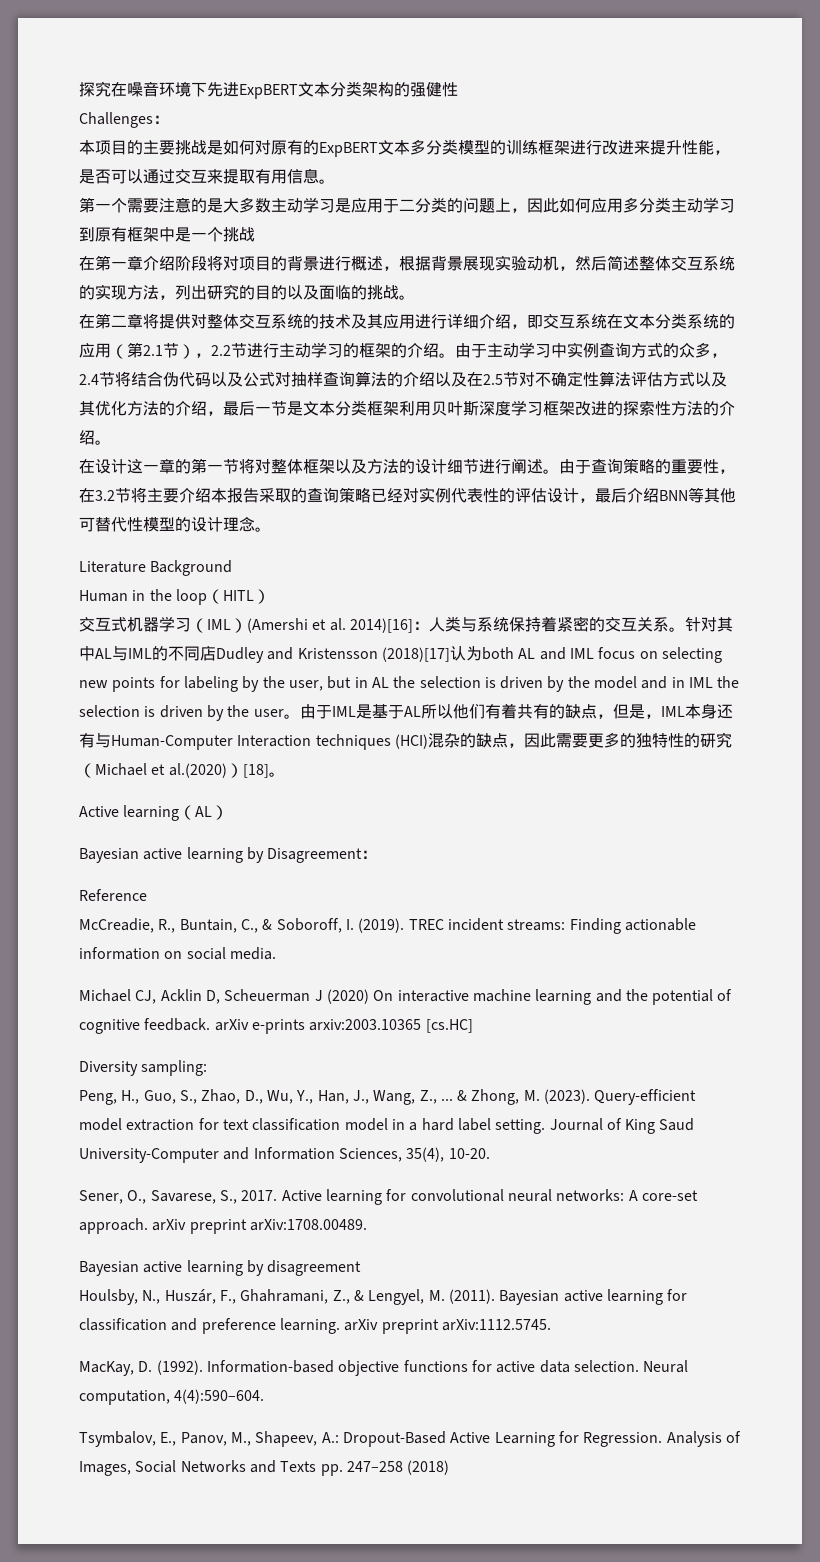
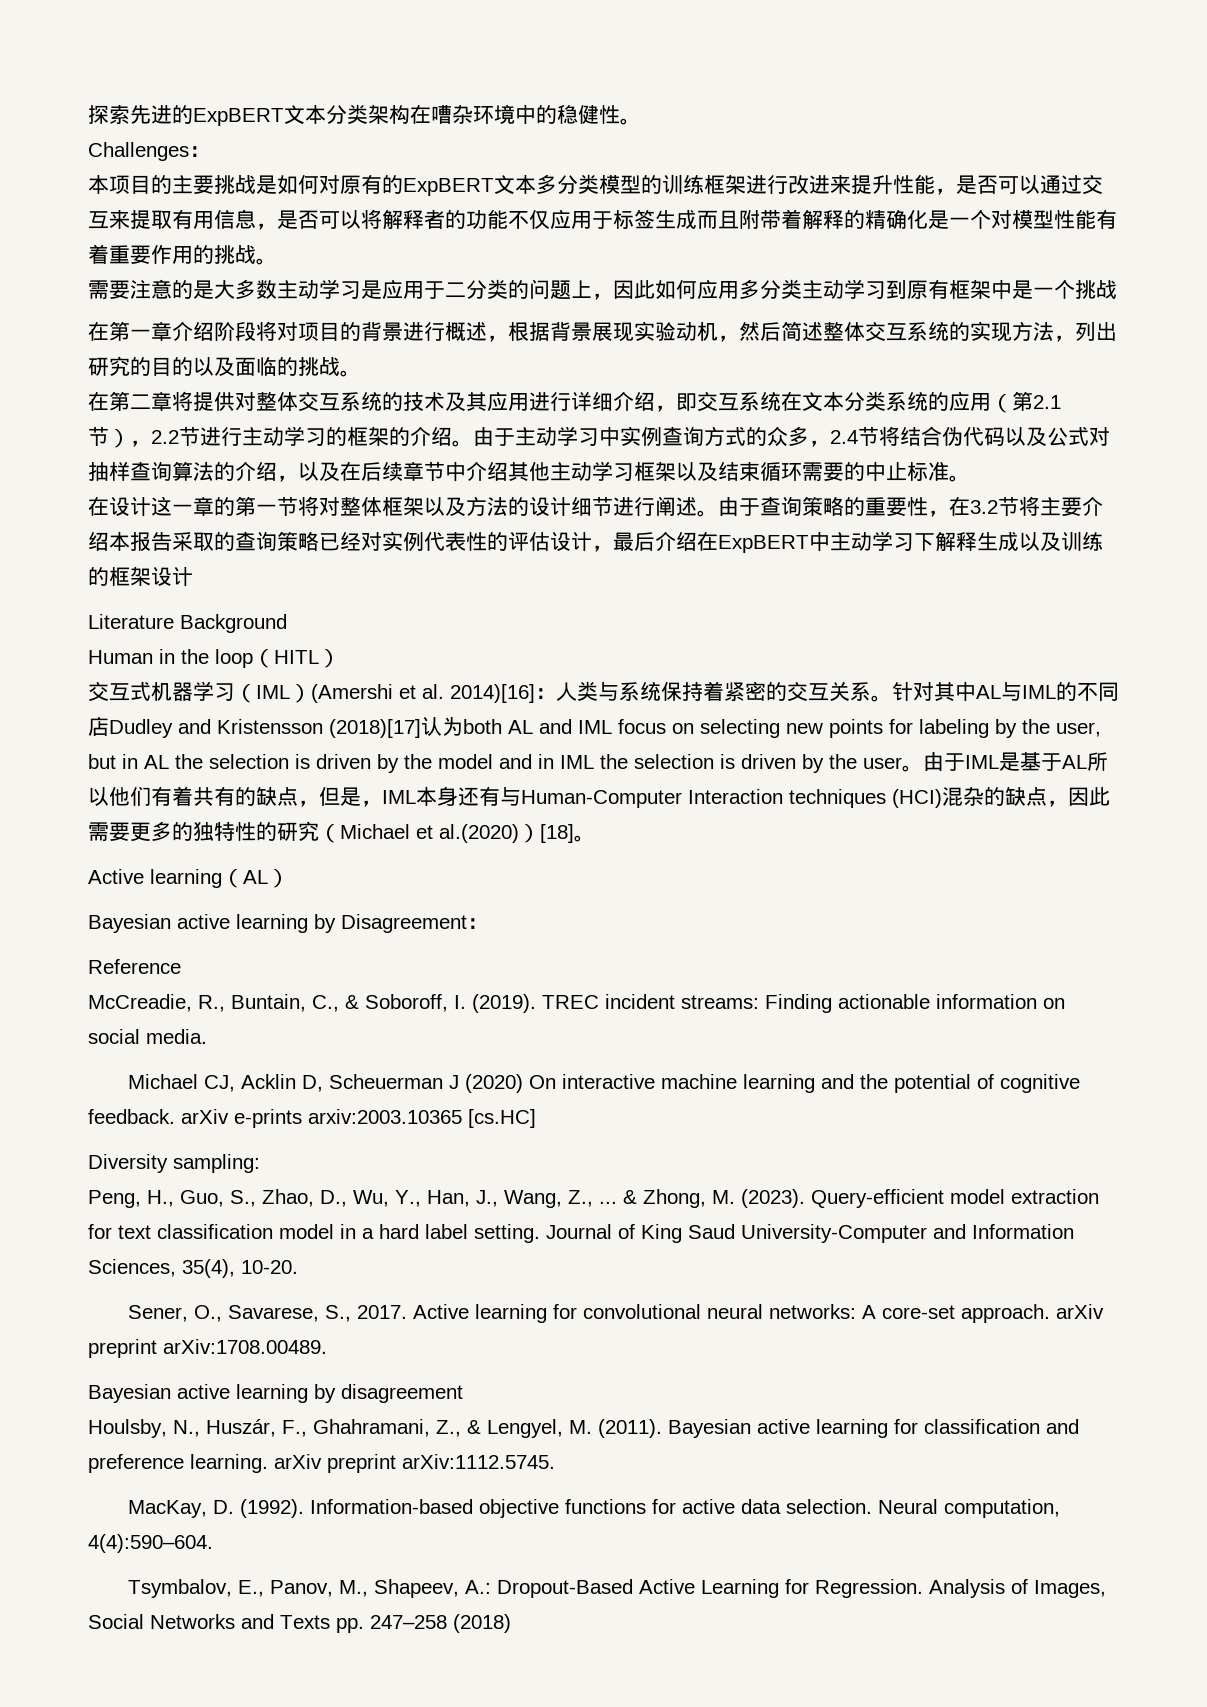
- 探究在噪音环境下先进ExpBERT文本分类架构的强健性
+ 探索先进的ExpBERT文本分类架构在嘈杂环境中的稳健性。
- 本项目的主要挑战是如何对原有的ExpBERT文本多分类模型的训练框架进行改进来提升性能，是否可以通过交互来提取有用信息。
- 第一个需要注意的是大多数主动学习是应用于二分类的问题上，因此如何应用多分类主动学习到原有框架中是一个挑战
+ 本项目的主要挑战是如何对原有的ExpBERT文本多分类模型的训练框架进行改进来提升性能，是否可以通过交互来提取有用信息，是否可以将解释者的功能不仅应用于标签生成而且附带着解释的精确化是一个对模型性能有着重要作用的挑战。
+ 需要注意的是大多数主动学习是应用于二分类的问题上，因此如何应用多分类主动学习到原有框架中是一个挑战
- 由于主动学习中实例查询方式的众多，2.4节将结合伪代码以及公式对抽样查询算法的介绍以及在2.5节对不确定性算法评估方式以及其优化方法的介绍，最后一节是文本分类框架利用贝叶斯深度学习框架改进的探索性方法的介绍。
+ 由于主动学习中实例查询方式的众多，2.4节将结合伪代码以及公式对抽样查询算法的介绍，以及在后续章节中介绍其他主动学习框架以及结束循环需要的中止标准。
- 由于查询策略的重要性，在3.2节将主要介绍本报告采取的查询策略已经对实例代表性的评估设计，最后介绍BNN等其他可替代性模型的设计理念。
+ 由于查询策略的重要性，在3.2节将主要介绍本报告采取的查询策略已经对实例代表性的评估设计，最后介绍在ExpBERT中主动学习下解释生成以及训练的框架设计

